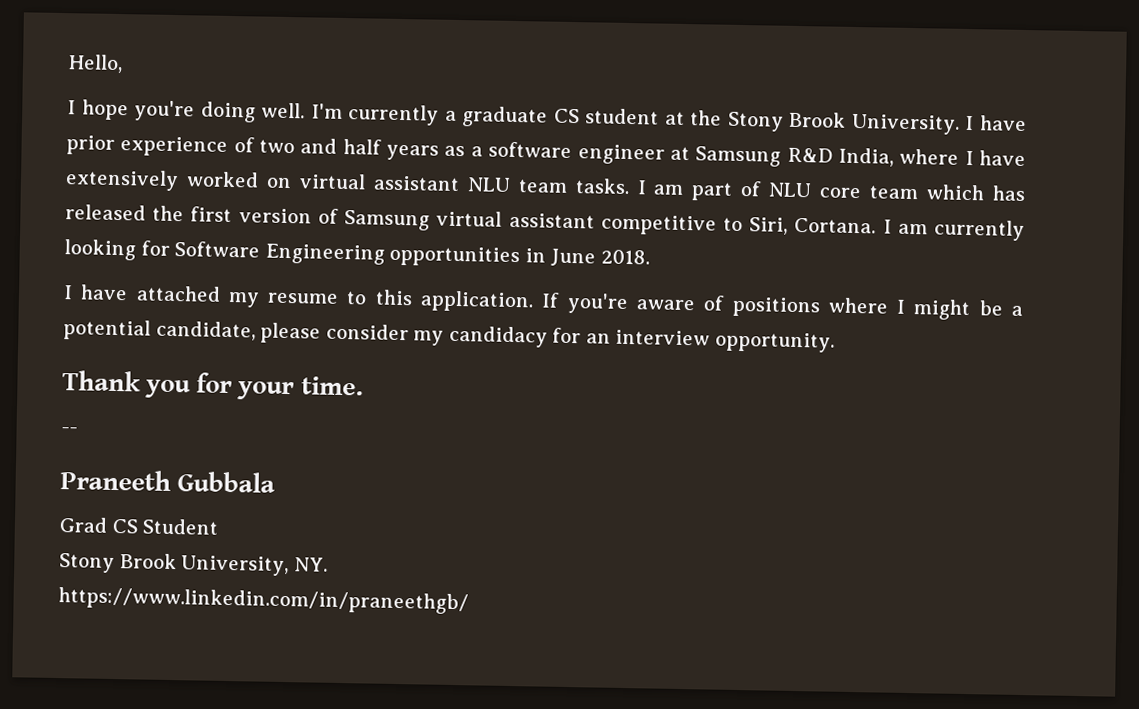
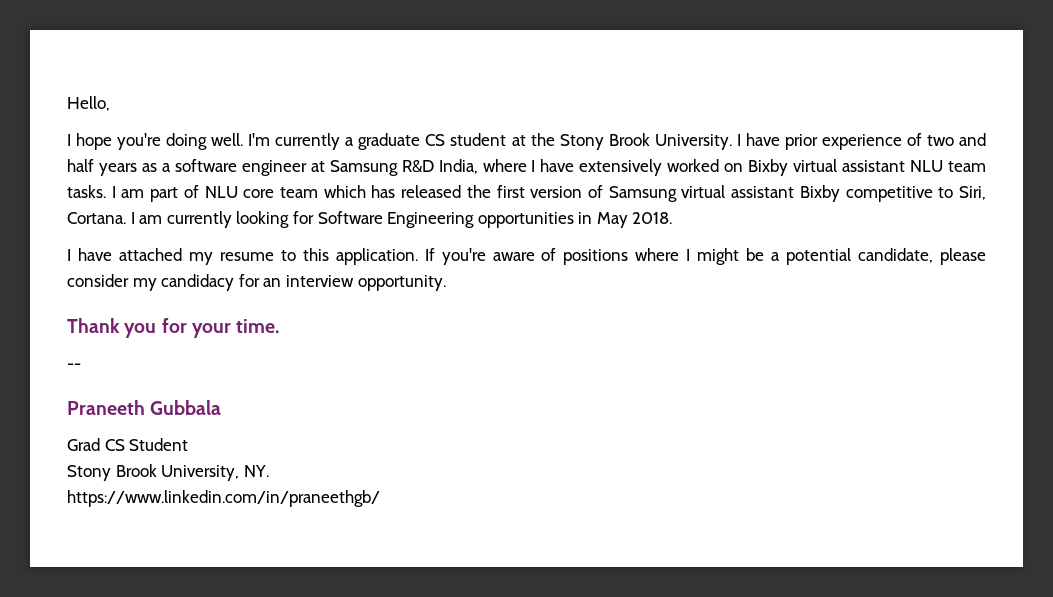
- I have prior experience of two and half years as a software engineer at Samsung R&D India, where I have extensively worked on virtual assistant NLU team tasks.
+ I have prior experience of two and half years as a software engineer at Samsung R&D India, where I have extensively worked on Bixby virtual assistant NLU team tasks.
- I am part of NLU core team which has released the first version of Samsung virtual assistant competitive to Siri, Cortana.
+ I am part of NLU core team which has released the first version of Samsung virtual assistant Bixby competitive to Siri, Cortana.
- I am currently looking for Software Engineering opportunities in June 2018.
+ I am currently looking for Software Engineering opportunities in May 2018.

